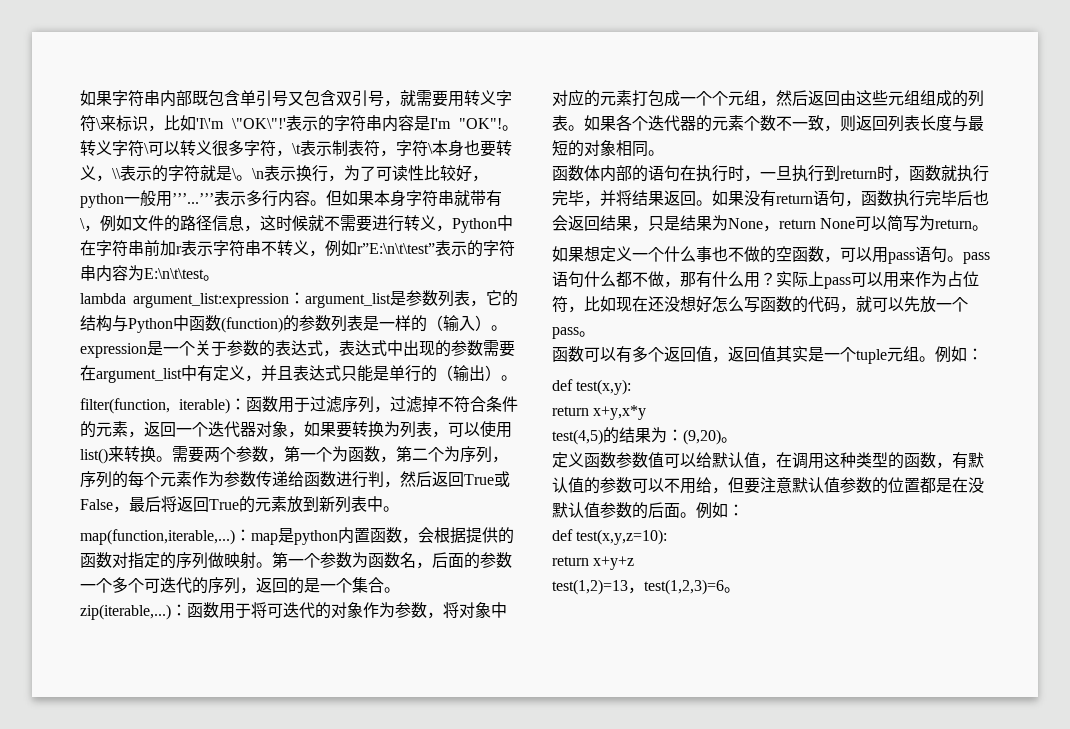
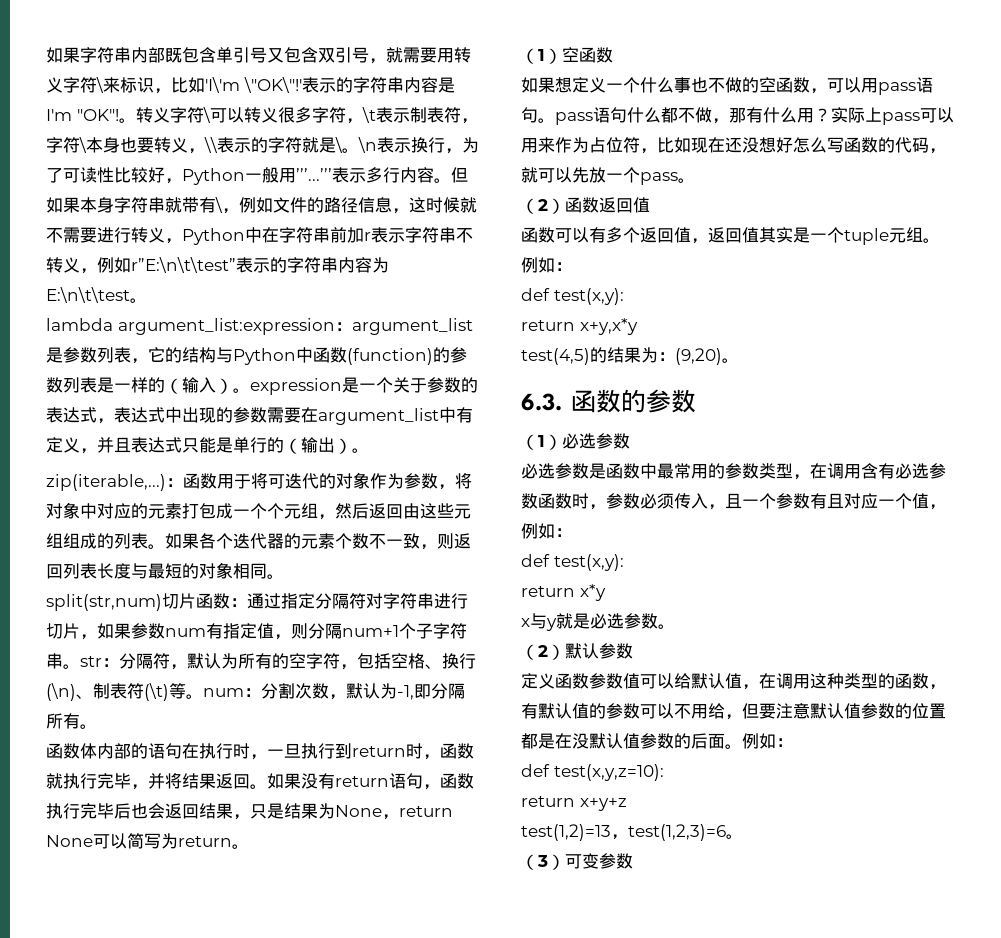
- \n表示换行，为了可读性比较好，python一般用’’’...’’’
+ \n表示换行，为了可读性比较好，Python一般用’’’...’’’
- filter(function, iterable)：函数用于过滤序列，过滤掉不符合条件的元素，返回一个迭代器对象，如果要转换为列表，可以使用list()来转换。需要两个参数，第一个为函数，第二个为序列，序列的每个元素作为参数传递给函数进行判，然后返回True或False，最后将返回True的元素放到新列表中。
- map(function,iterable,...)：map是python内置函数，会根据提供的函数对指定的序列做映射。第一个参数为函数名，后面的参数一个多个可迭代的序列，返回的是一个集合。
+ split(str,num)切片函数：通过指定分隔符对字符串进行切片，如果参数num有指定值，则分隔num+1个子字符串。str：分隔符，默认为所有的空字符，包括空格、换行(\n)、制表符(\t)等。num：分割次数，默认为-1,即分隔所有。
+ （1）空函数
+ （2）函数返回值
+ 6.3.函数的参数
+ （1）必选参数
+ 必选参数是函数中最常用的参数类型，在调用含有必选参数函数时，参数必须传入，且一个参数有且对应一个值，例如：
+ def test(x,y):
+ return x*y
+ x与y就是必选参数。
+ （2）默认参数
+ （3）可变参数

